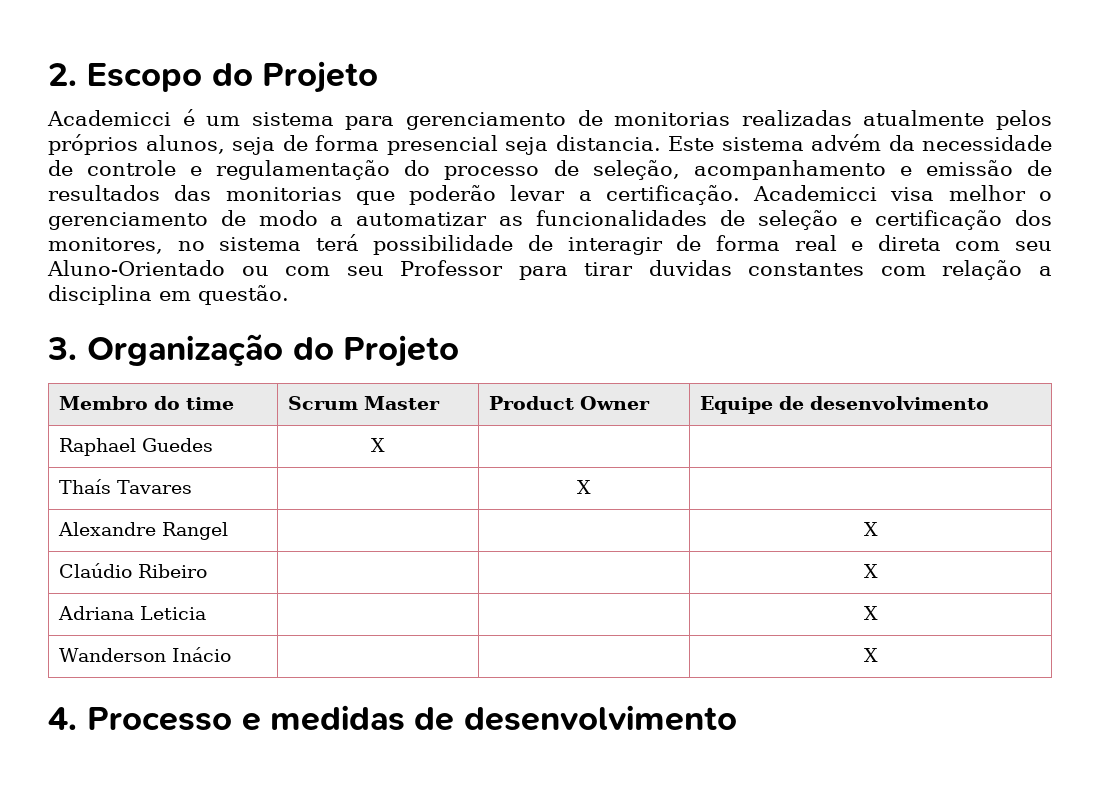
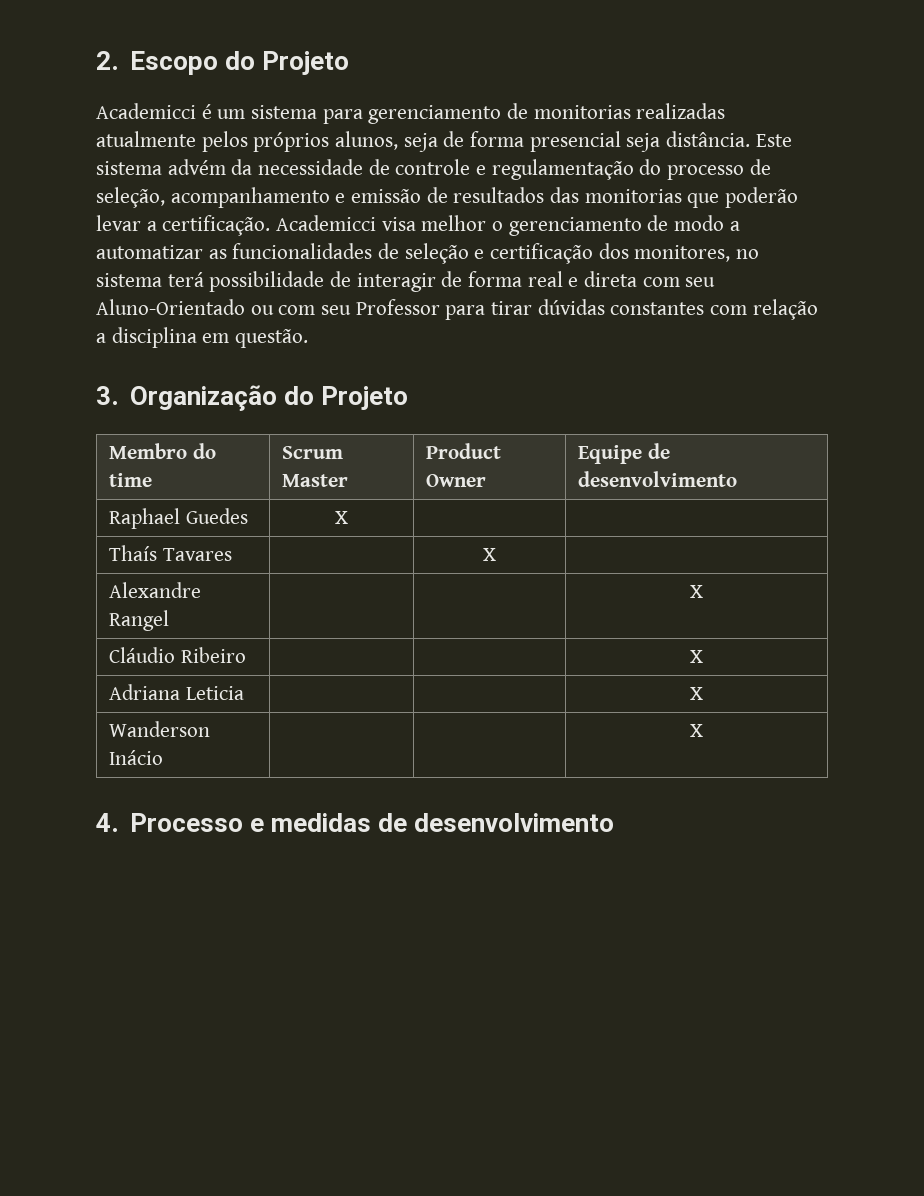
- Academicci é um sistema para gerenciamento de monitorias realizadas atualmente pelos próprios alunos, seja de forma presencial seja distancia.
+ Academicci é um sistema para gerenciamento de monitorias realizadas atualmente pelos próprios alunos, seja de forma presencial seja distância.
- Academicci visa melhor o gerenciamento de modo a automatizar as funcionalidades de seleção e certificação dos monitores, no sistema terá possibilidade de interagir de forma real e direta com seu Aluno-Orientado ou com seu Professor para tirar duvidas constantes com relação a disciplina em questão.
+ Academicci visa melhor o gerenciamento de modo a automatizar as funcionalidades de seleção e certificação dos monitores, no sistema terá possibilidade de interagir de forma real e direta com seu Aluno-Orientado ou com seu Professor para tirar dúvidas constantes com relação a disciplina em questão.
- Claúdio Ribeiro | | | X
+ Cláudio Ribeiro | | | X

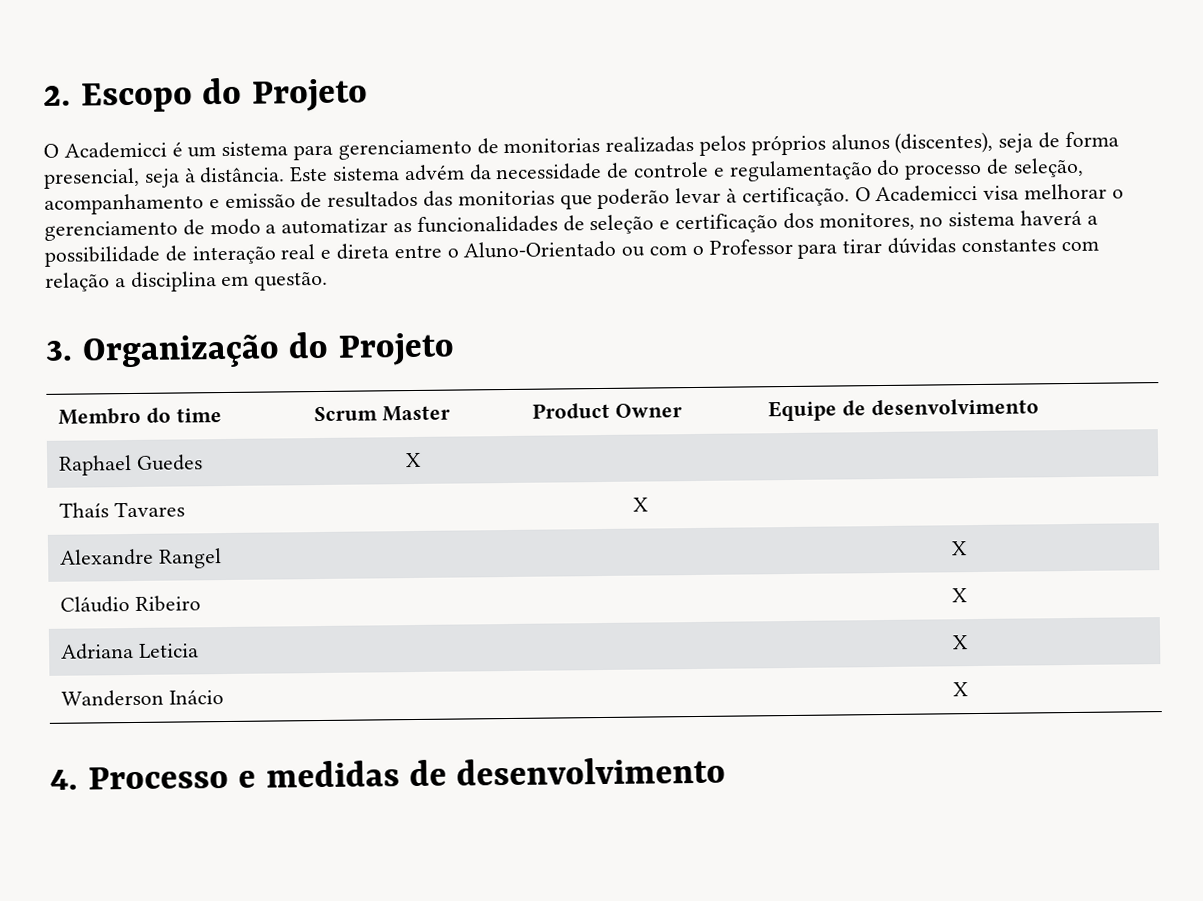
- Academicci é um sistema para gerenciamento de monitorias realizadas atualmente pelos próprios alunos, seja de forma presencial seja distância.
+ O Academicci é um sistema para gerenciamento de monitorias realizadas pelos próprios alunos (discentes), seja de forma presencial, seja à distância.
- Este sistema advém da necessidade de controle e regulamentação do processo de seleção, acompanhamento e emissão de resultados das monitorias que poderão levar a certificação. Academicci visa melhor o gerenciamento de modo a automatizar as funcionalidades de seleção e certificação dos monitores, no sistema terá possibilidade de interagir de forma real e direta com seu Aluno-Orientado ou com seu Professor para tirar dúvidas constantes com relação a disciplina em questão.
+ Este sistema advém da necessidade de controle e regulamentação do processo de seleção, acompanhamento e emissão de resultados das monitorias que poderão levar à certificação. O Academicci visa melhorar o gerenciamento de modo a automatizar as funcionalidades de seleção e certificação dos monitores, no sistema haverá a possibilidade de interação real e direta entre o Aluno-Orientado ou com o Professor para tirar dúvidas constantes com relação a disciplina em questão.

